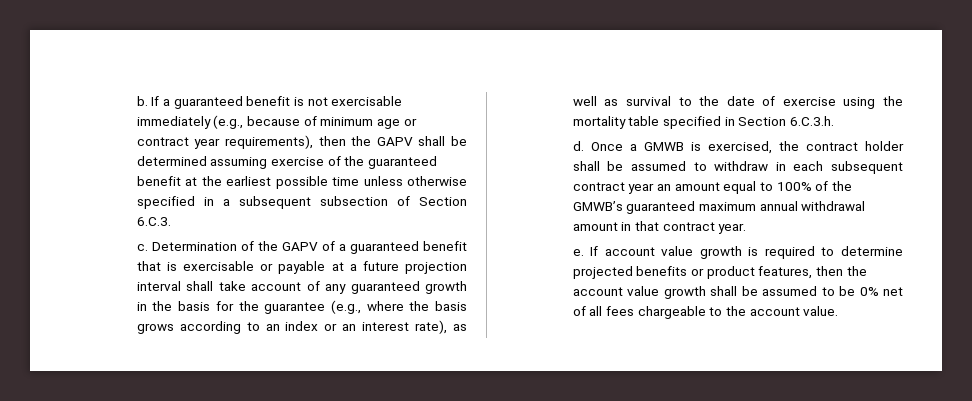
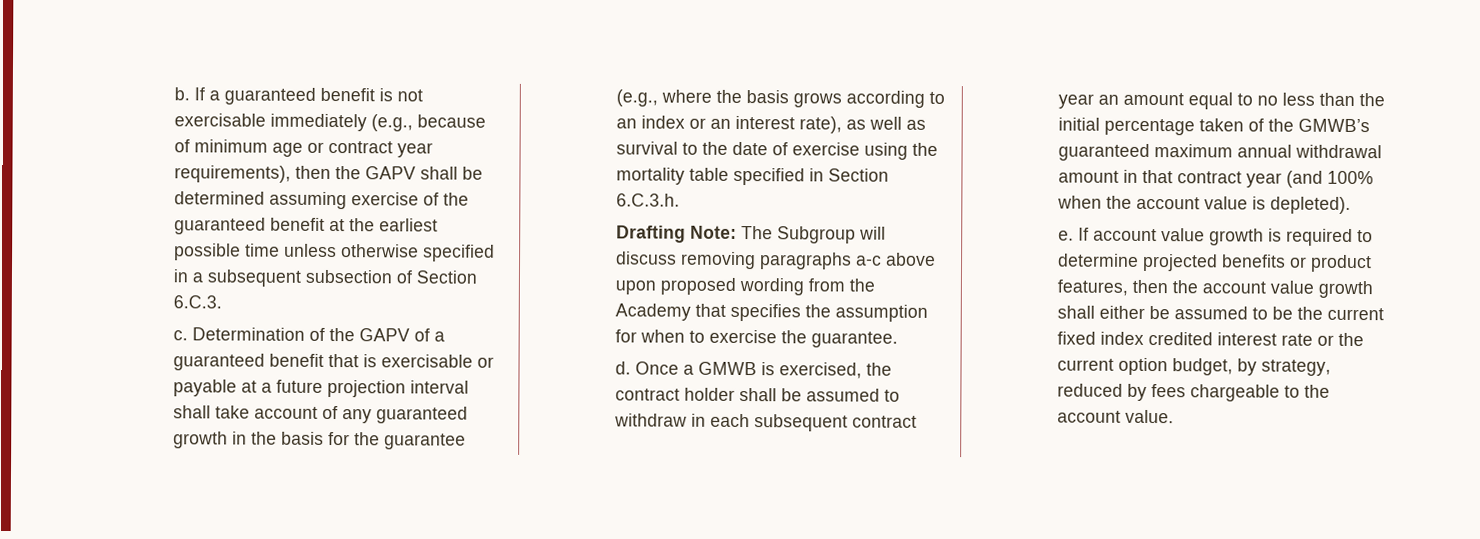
+ Drafting Note: The Subgroup will discuss removing paragraphs a-c above upon proposed wording from the Academy that specifies the assumption for when to exercise the guarantee.
- Once a GMWB is exercised, the contract holder shall be assumed to withdraw in each subsequent contract year an amount equal to 100% of the GMWB’s guaranteed maximum annual withdrawal amount in that contract year.
+ Once a GMWB is exercised, the contract holder shall be assumed to withdraw in each subsequent contract year an amount equal to no less than the initial percentage taken of the GMWB’s guaranteed maximum annual withdrawal amount in that contract year (and 100% when the account value is depleted).
- If account value growth is required to determine projected benefits or product features, then the account value growth shall be assumed to be 0% net of all fees chargeable to the account value.
+ If account value growth is required to determine projected benefits or product features, then the account value growth shall either be assumed to be the current fixed index credited interest rate or the current option budget, by strategy, reduced by fees chargeable to the account value.

